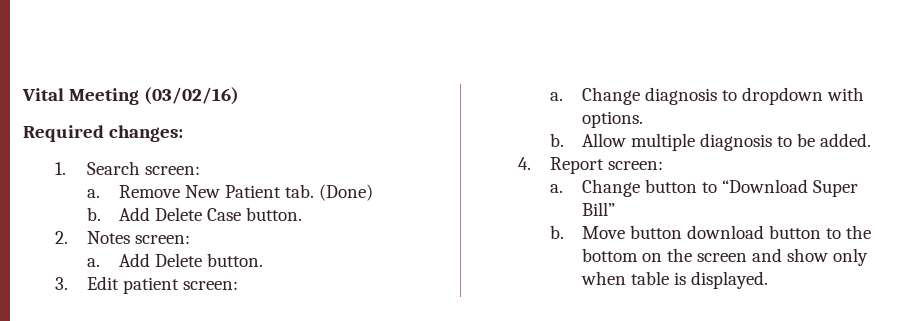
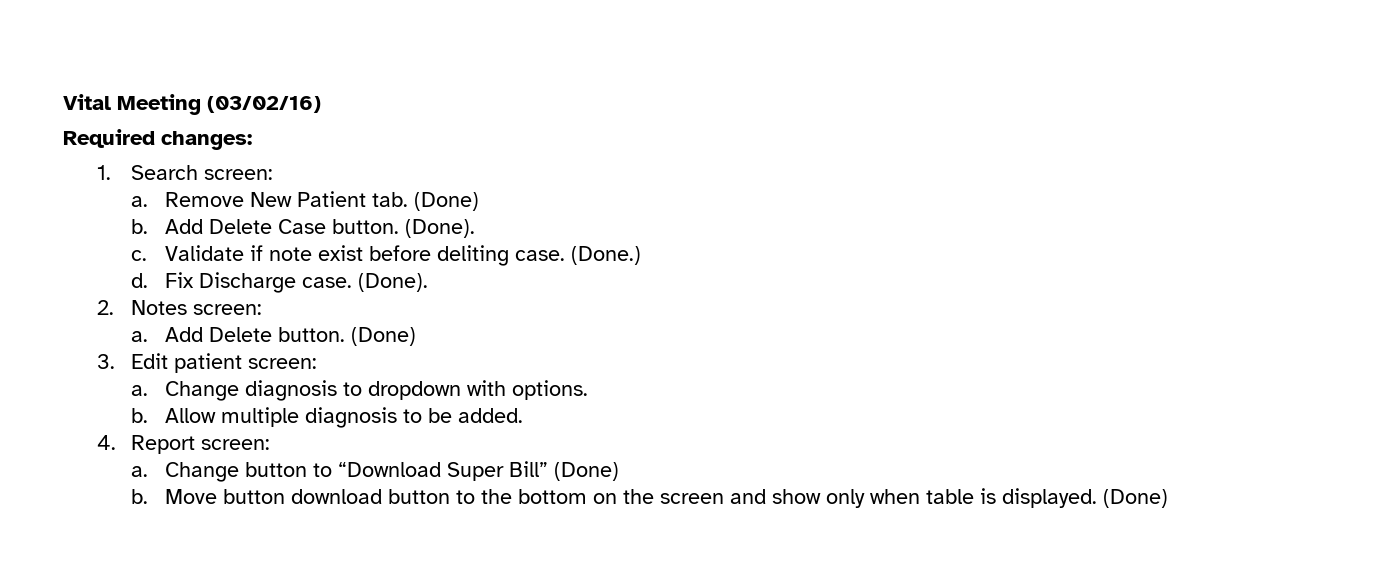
- Add Delete Case button.
+ Add Delete Case button. (Done).
+ c. Validate if note exist before deliting case. (Done.)
+ d. Fix Discharge case. (Done).
- Add Delete button.
+ Add Delete button. (Done)
- Change button to “Download Super Bill”
+ Change button to “Download Super Bill” (Done)
- Move button download button to the bottom on the screen and show only when table is displayed.
+ Move button download button to the bottom on the screen and show only when table is displayed. (Done)

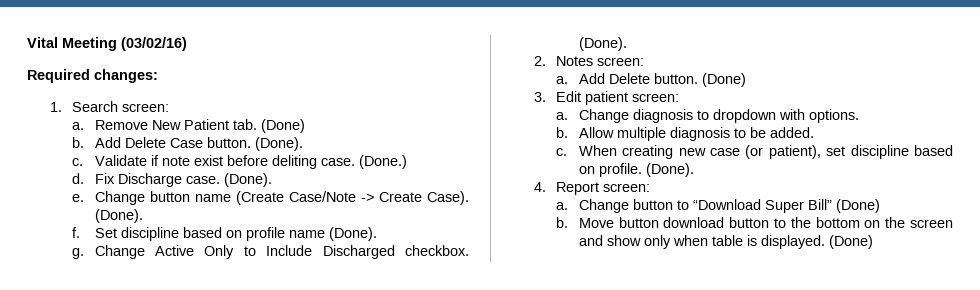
+ e. Change button name (Create Case/Note -> Create Case). (Done).
+ f. Set discipline based on profile name (Done).
+ g. Change Active Only to Include Discharged checkbox. (Done).
+ c. When creating new case (or patient), set discipline based on profile. (Done).

